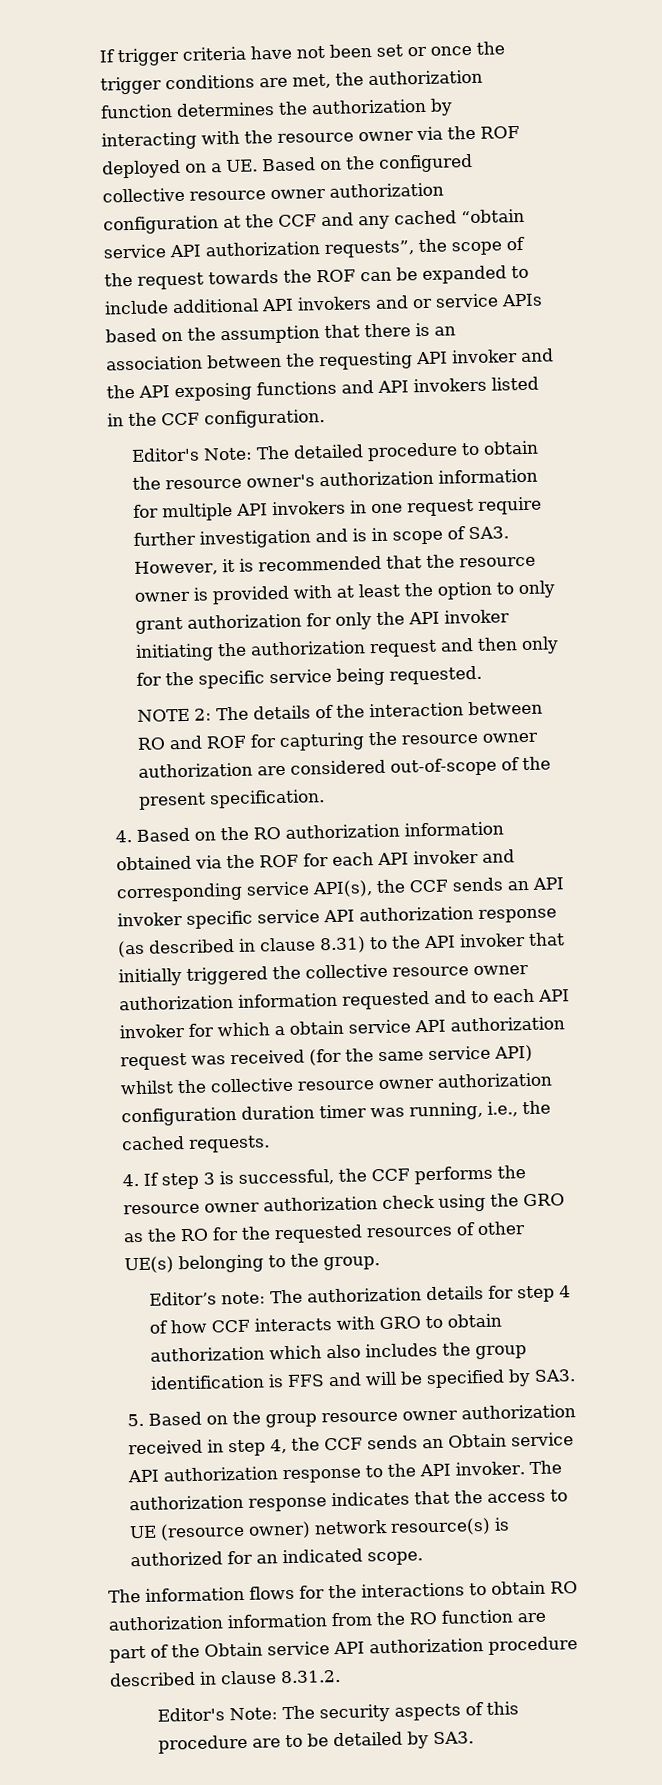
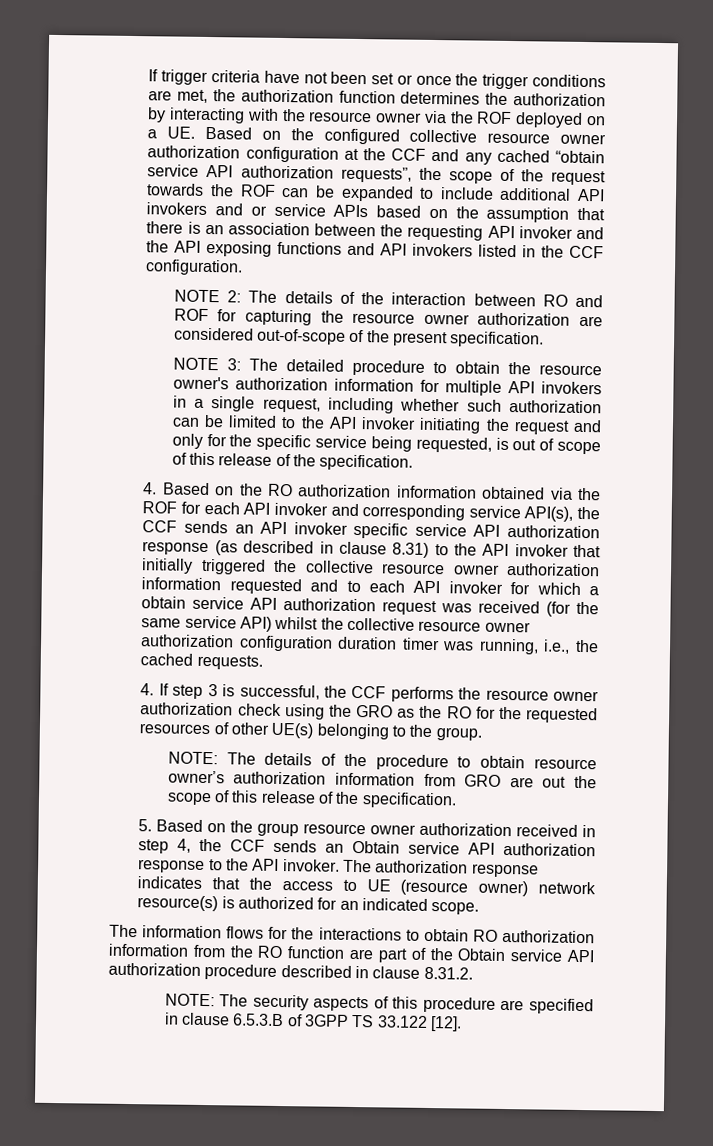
- Editor's Note: The detailed procedure to obtain the resource owner's authorization information for multiple API invokers in one request require further investigation and is in scope of SA3. However, it is recommended that the resource owner is provided with at least the option to only grant authorization for only the API invoker initiating the authorization request and then only for the specific service being requested.
+ NOTE 3: The detailed procedure to obtain the resource owner's authorization information for multiple API invokers in a single request, including whether such authorization can be limited to the API invoker initiating the request and only for the specific service being requested, is out of scope of this release of the specification.
- Editor’s note: The authorization details for step 4 of how CCF interacts with GRO to obtain authorization which also includes the group identification is FFS and will be specified by SA3.
+ NOTE: The details of the procedure to obtain resource owner’s authorization information from GRO are out the scope of this release of the specification.
- Editor's Note: The security aspects of this procedure are to be detailed by SA3.
+ NOTE: The security aspects of this procedure are specified in clause 6.5.3.B of 3GPP TS 33.122 [12].

